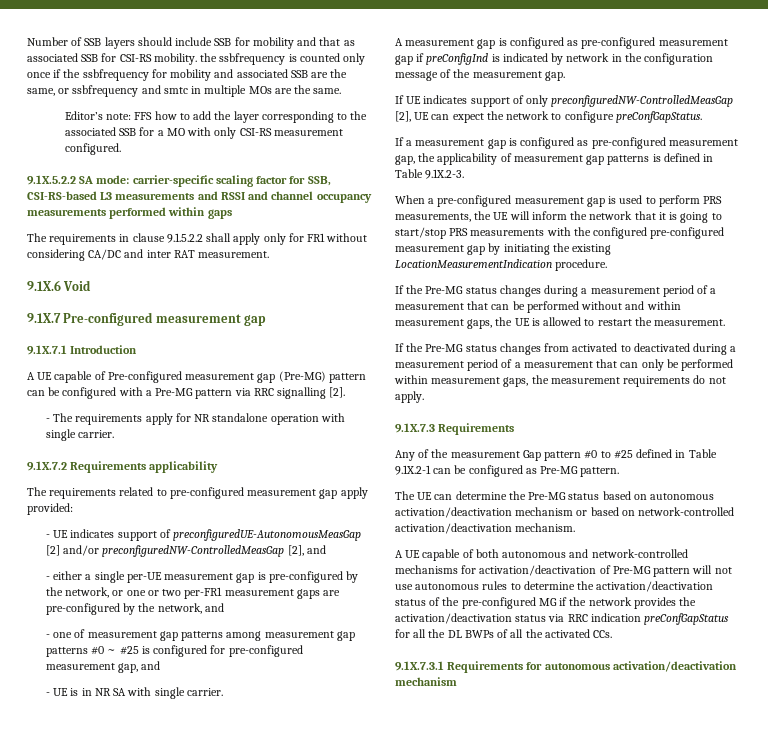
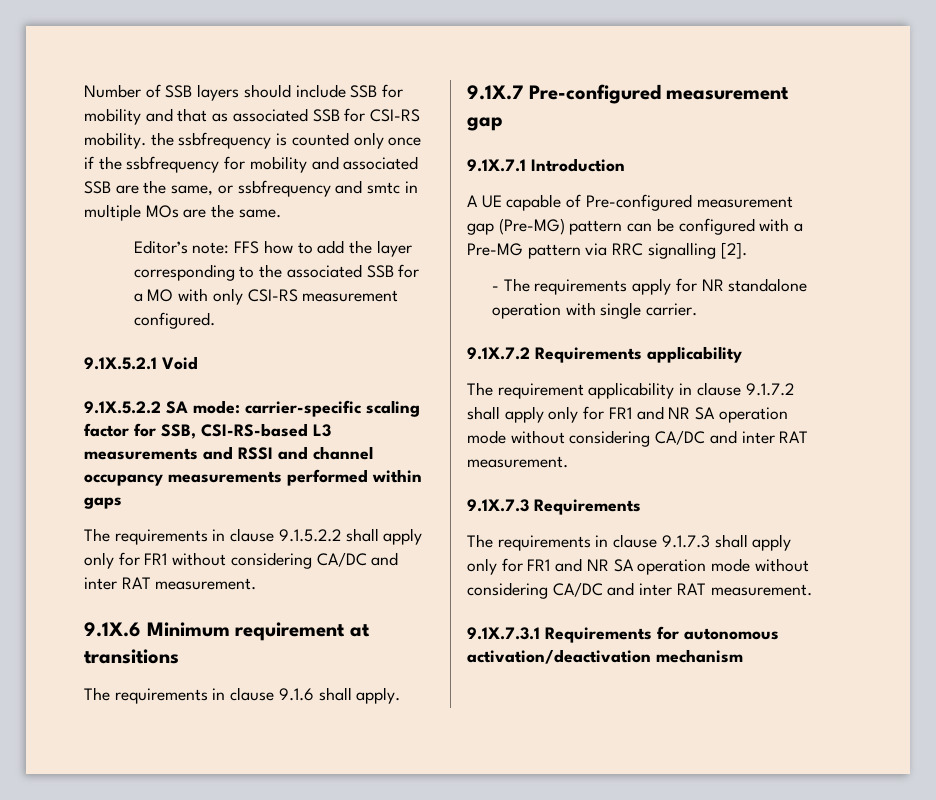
+ 9.1X.5.2.1 Void
- 9.1X.6 Void
+ 9.1X.6 Minimum requirement at transitions
+ The requirements in clause 9.1.6 shall apply.
- The requirements related to pre-configured measurement gap apply provided:
- - UE indicates support of preconfiguredUE-AutonomousMeasGap [2] and/or preconfiguredNW-ControlledMeasGap [2], and
- - either a single per-UE measurement gap is pre-configured by the network, or one or two per-FR1 measurement gaps are pre-configured by the network, and
- - one of measurement gap patterns among measurement gap patterns #0 ~ #25 is configured for pre-configured measurement gap, and
- - UE is in NR SA with single carrier.
- A measurement gap is configured as pre-configured measurement gap if preConfigInd is indicated by network in the configuration message of the measurement gap.
- If UE indicates support of only preconfiguredNW-ControlledMeasGap [2], UE can expect the network to configure preConfGapStatus.
- If a measurement gap is configured as pre-configured measurement gap, the applicability of measurement gap patterns is defined in Table 9.1X.2-3.
- When a pre-configured measurement gap is used to perform PRS measurements, the UE will inform the network that it is going to start/stop PRS measurements with the configured pre-configured measurement gap by initiating the existing LocationMeasurementIndication procedure.
- If the Pre-MG status changes during a measurement period of a measurement that can be performed without and within measurement gaps, the UE is allowed to restart the measurement.
- If the Pre-MG status changes from activated to deactivated during a measurement period of a measurement that can only be performed within measurement gaps, the measurement requirements do not apply.
+ The requirement applicability in clause 9.1.7.2 shall apply only for FR1 and NR SA operation mode without considering CA/DC and inter RAT measurement.
  9.1X.7.3 Requirements
- Any of the measurement Gap pattern #0 to #25 defined in Table 9.1X.2-1 can be configured as Pre-MG pattern.
- The UE can determine the Pre-MG status based on autonomous activation/deactivation mechanism or based on network-controlled activation/deactivation mechanism.
- A UE capable of both autonomous and network-controlled mechanisms for activation/deactivation of Pre-MG pattern will not use autonomous rules to determine the activation/deactivation status of the pre-configured MG if the network provides the activation/deactivation status via RRC indication preConfGapStatus for all the DL BWPs of all the activated CCs.
+ The requirements in clause 9.1.7.3 shall apply only for FR1 and NR SA operation mode without considering CA/DC and inter RAT measurement.

